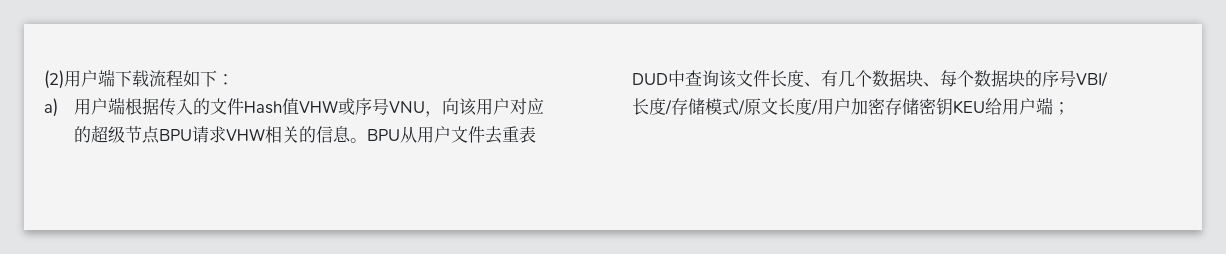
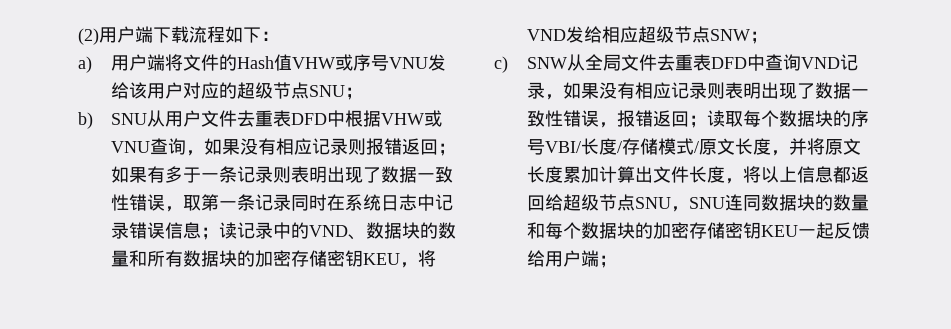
- a)用户端根据传入的文件Hash值VHW或序号VNU，向该用户对应的超级节点BPU请求VHW相关的信息。BPU从用户文件去重表DUD中查询该文件长度、有几个数据块、每个数据块的序号VBI/长度/存储模式/原文长度/用户加密存储密钥KEU给用户端；
+ a)用户端将文件的Hash值VHW或序号VNU发给该用户对应的超级节点SNU；
+ b) SNU从用户文件去重表DFD中根据VHW或VNU查询，如果没有相应记录则报错返回；如果有多于一条记录则表明出现了数据一致性错误，取第一条记录同时在系统日志中记录错误信息；读记录中的VND、数据块的数量和所有数据块的加密存储密钥KEU，将VND发给相应超级节点SNW；
+ c) SNW从全局文件去重表DFD中查询VND记录，如果没有相应记录则表明出现了数据一致性错误，报错返回；读取每个数据块的序号VBI/长度/存储模式/原文长度，并将原文长度累加计算出文件长度，将以上信息都返回给超级节点SNU，SNU连同数据块的数量和每个数据块的加密存储密钥KEU一起反馈给用户端；

